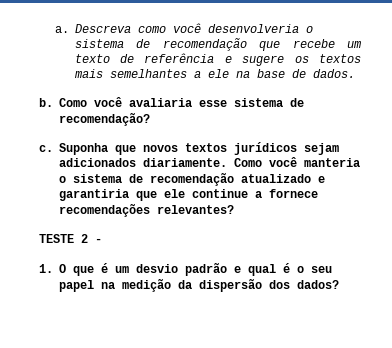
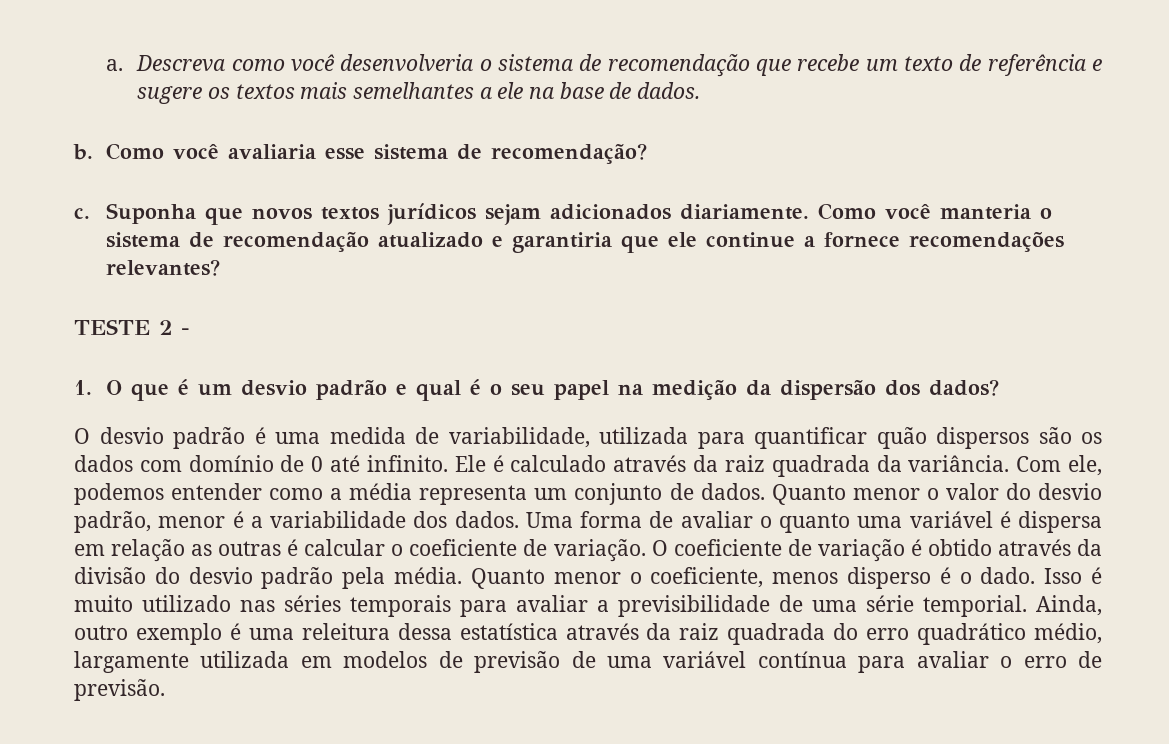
+ O desvio padrão é uma medida de variabilidade, utilizada para quantificar quão dispersos são os dados com domínio de 0 até infinito. Ele é calculado através da raiz quadrada da variância. Com ele, podemos entender como a média representa um conjunto de dados. Quanto menor o valor do desvio padrão, menor é a variabilidade dos dados. Uma forma de avaliar o quanto uma variável é dispersa em relação as outras é calcular o coeficiente de variação. O coeficiente de variação é obtido através da divisão do desvio padrão pela média. Quanto menor o coeficiente, menos disperso é o dado. Isso é muito utilizado nas séries temporais para avaliar a previsibilidade de uma série temporial. Ainda, outro exemplo é uma releitura dessa estatística através da raiz quadrada do erro quadrático médio, largamente utilizada em modelos de previsão de uma variável contínua para avaliar o erro de previsão.

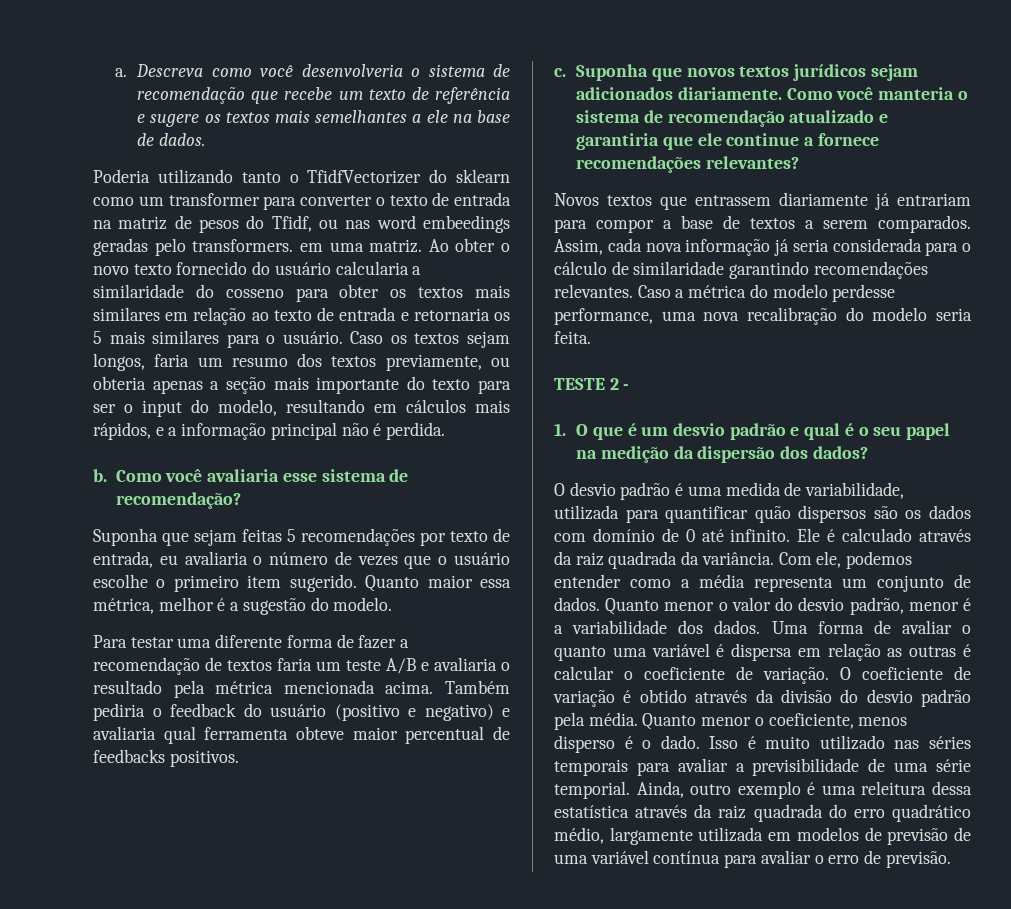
+ Poderia utilizando tanto o TfidfVectorizer do sklearn como um transformer para converter o texto de entrada na matriz de pesos do Tfidf, ou nas word embeedings geradas pelo transformers. em uma matriz. Ao obter o novo texto fornecido do usuário calcularia a similaridade do cosseno para obter os textos mais similares em relação ao texto de entrada e retornaria os 5 mais similares para o usuário. Caso os textos sejam longos, faria um resumo dos textos previamente, ou obteria apenas a seção mais importante do texto para ser o input do modelo, resultando em cálculos mais rápidos, e a informação principal não é perdida.
+ Suponha que sejam feitas 5 recomendações por texto de entrada, eu avaliaria o número de vezes que o usuário escolhe o primeiro item sugerido. Quanto maior essa métrica, melhor é a sugestão do modelo.
+ Para testar uma diferente forma de fazer a recomendação de textos faria um teste A/B e avaliaria o resultado pela métrica mencionada acima. Também pediria o feedback do usuário (positivo e negativo) e avaliaria qual ferramenta obteve maior percentual de feedbacks positivos.
+ Novos textos que entrassem diariamente já entrariam para compor a base de textos a serem comparados. Assim, cada nova informação já seria considerada para o cálculo de similaridade garantindo recomendações relevantes. Caso a métrica do modelo perdesse performance, uma nova recalibração do modelo seria feita.

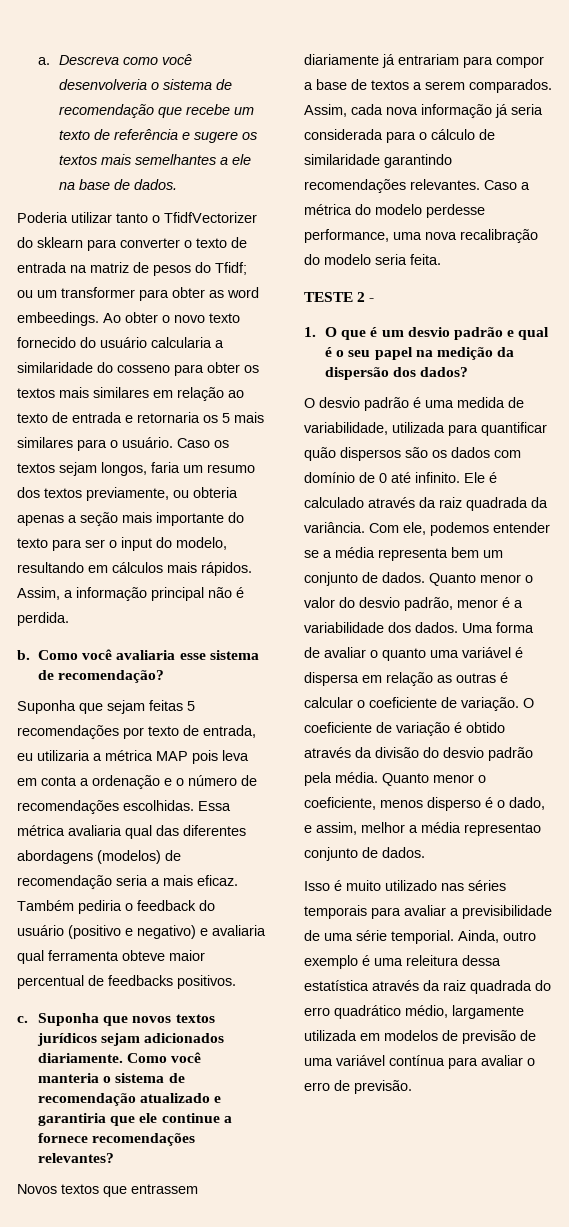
- Poderia utilizando tanto o TfidfVectorizer do sklearn como um transformer para converter o texto de entrada na matriz de pesos do Tfidf, ou nas word embeedings geradas pelo transformers. em uma matriz.
+ Poderia utilizar tanto o TfidfVectorizer do sklearn para converter o texto de entrada na matriz de pesos do Tfidf; ou um transformer para obter as word embeedings.
- Caso os textos sejam longos, faria um resumo dos textos previamente, ou obteria apenas a seção mais importante do texto para ser o input do modelo, resultando em cálculos mais rápidos, e a informação principal não é perdida.
+ Caso os textos sejam longos, faria um resumo dos textos previamente, ou obteria apenas a seção mais importante do texto para ser o input do modelo, resultando em cálculos mais rápidos. Assim, a informação principal não é perdida.
- Suponha que sejam feitas 5 recomendações por texto de entrada, eu avaliaria o número de vezes que o usuário escolhe o primeiro item sugerido. Quanto maior essa métrica, melhor é a sugestão do modelo.
- Para testar uma diferente forma de fazer a recomendação de textos faria um teste A/B e avaliaria o resultado pela métrica mencionada acima.
+ Suponha que sejam feitas 5 recomendações por texto de entrada, eu utilizaria a métrica MAP pois leva em conta a ordenação e o número de recomendações escolhidas. Essa métrica avaliaria qual das diferentes abordagens (modelos) de recomendação seria a mais eficaz.
- Com ele, podemos entender como a média representa um conjunto de dados.
+ Com ele, podemos entender se a média representa bem um conjunto de dados.
- Quanto menor o coeficiente, menos disperso é o dado. Isso é muito utilizado nas séries temporais para avaliar a previsibilidade de uma série temporial.
+ Quanto menor o coeficiente, menos disperso é o dado, e assim, melhor a média representao conjunto de dados.
+ Isso é muito utilizado nas séries temporais para avaliar a previsibilidade de uma série temporial.

